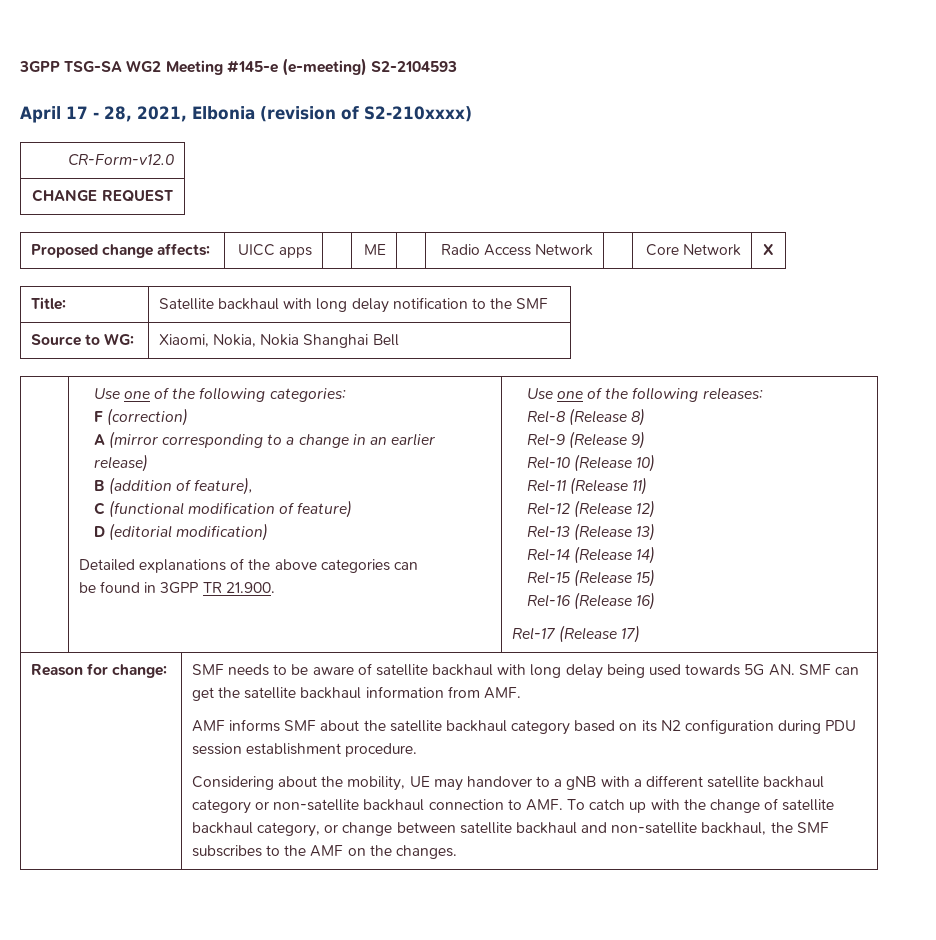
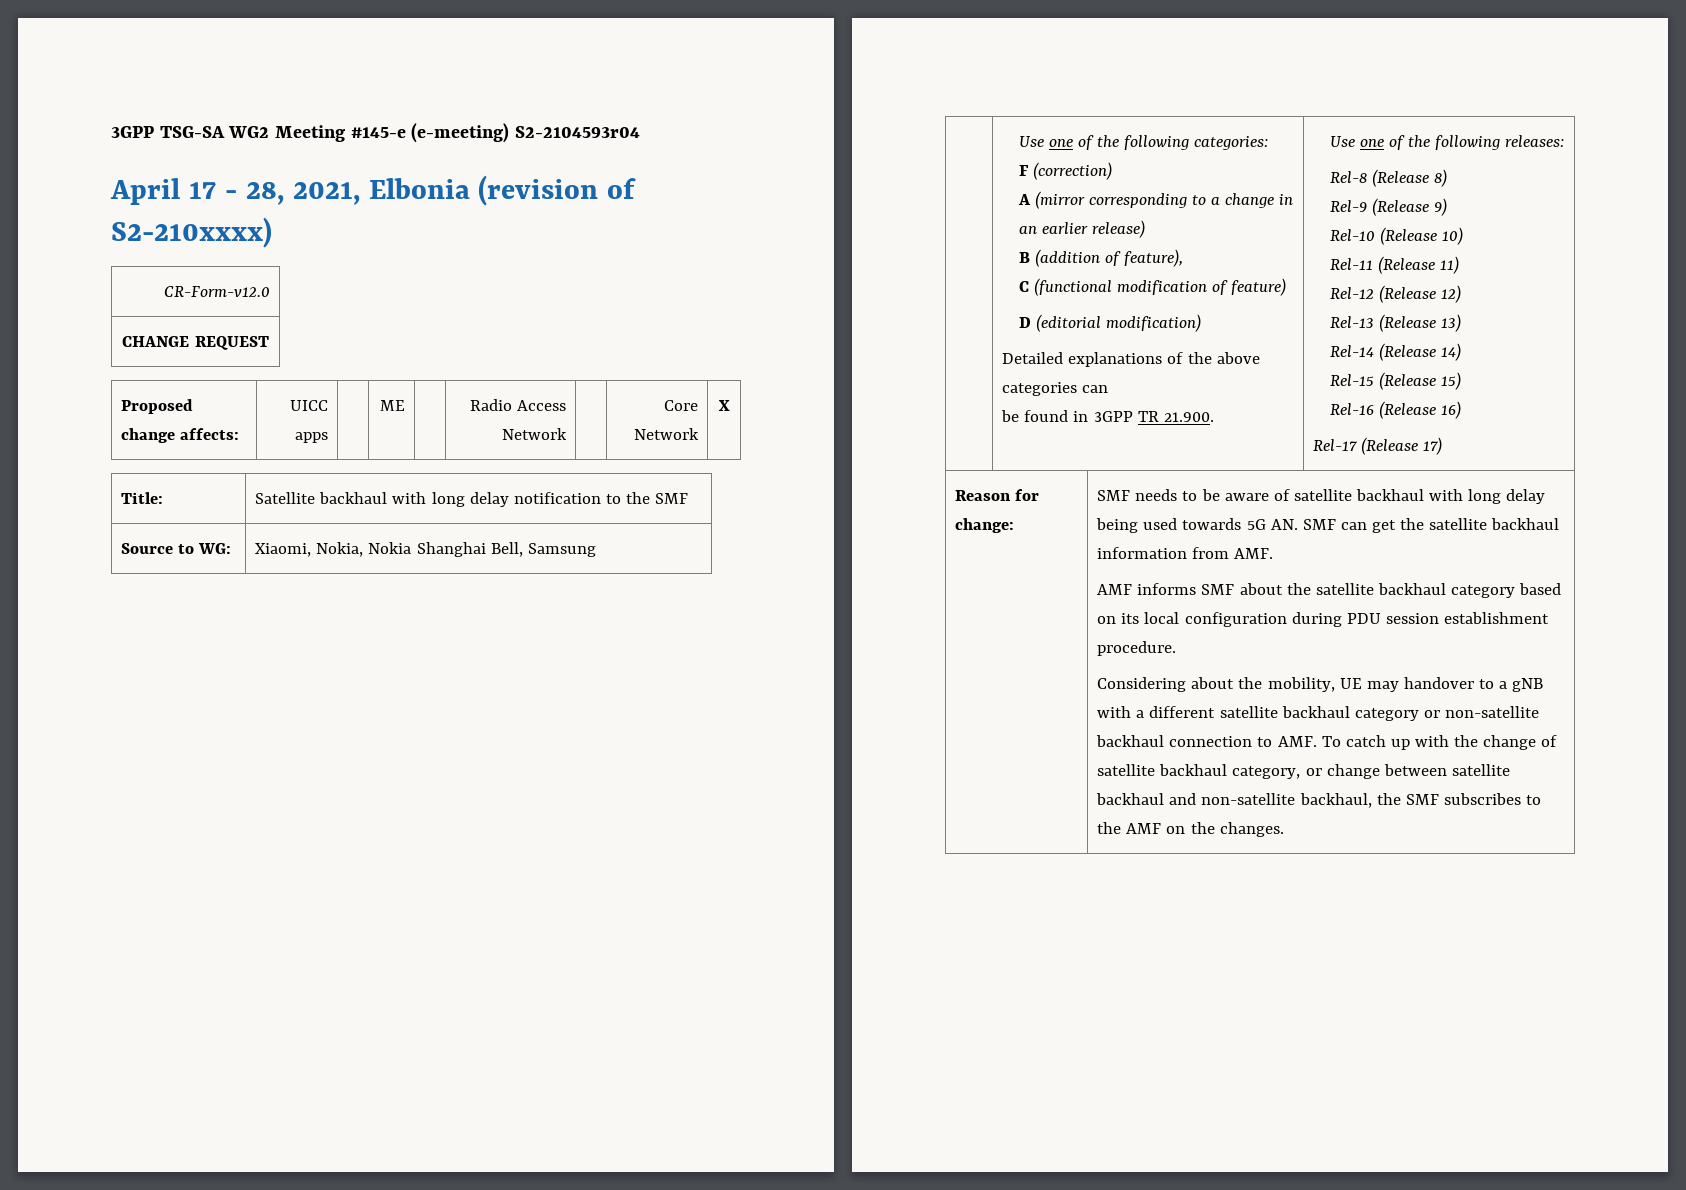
- 3GPP TSG-SA WG2 Meeting #145-e (e-meeting) S2-2104593
+ 3GPP TSG-SA WG2 Meeting #145-e (e-meeting) S2-2104593r04
- Source to WG: | Xiaomi, Nokia, Nokia Shanghai Bell
+ Source to WG: | Xiaomi, Nokia, Nokia Shanghai Bell, Samsung
- AMF informs SMF about the satellite backhaul category based on its N2 configuration during PDU session establishment procedure.
+ AMF informs SMF about the satellite backhaul category based on its local configuration during PDU session establishment procedure.

